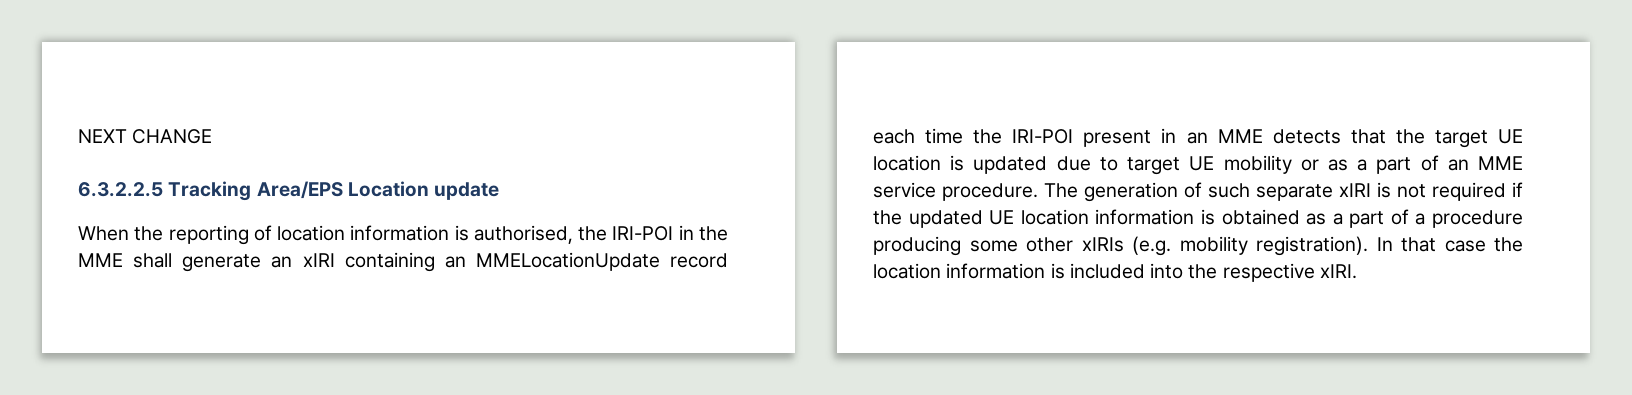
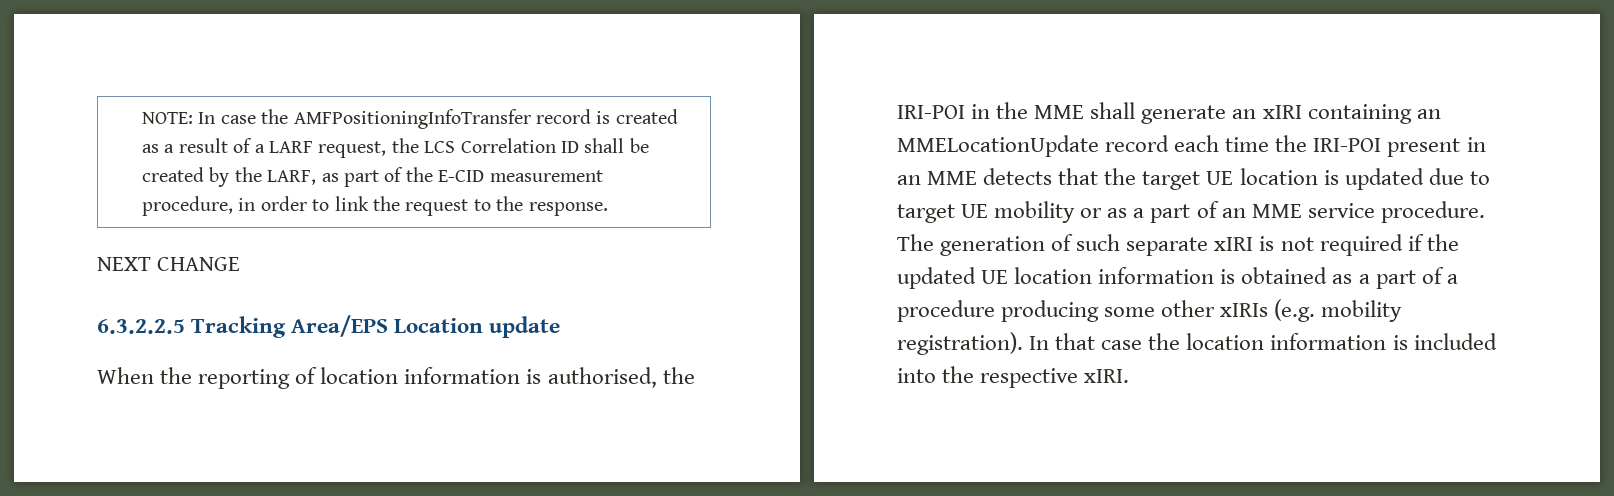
+ NOTE: In case the AMFPositioningInfoTransfer record is created as a result of a LARF request, the LCS Correlation ID shall be created by the LARF, as part of the E-CID measurement procedure, in order to link the request to the response.

